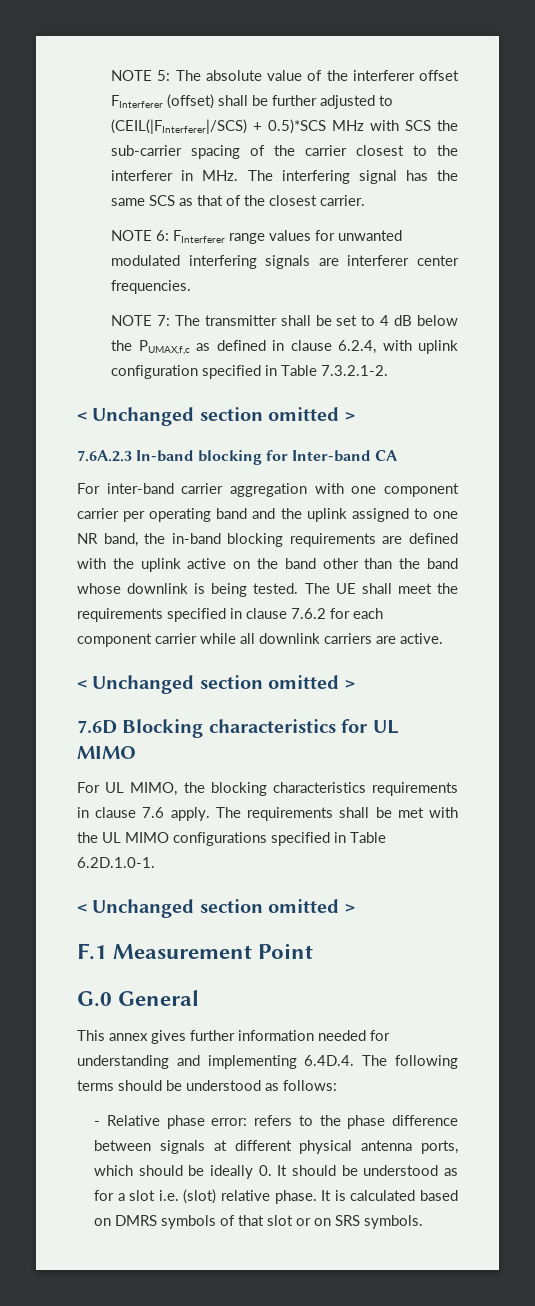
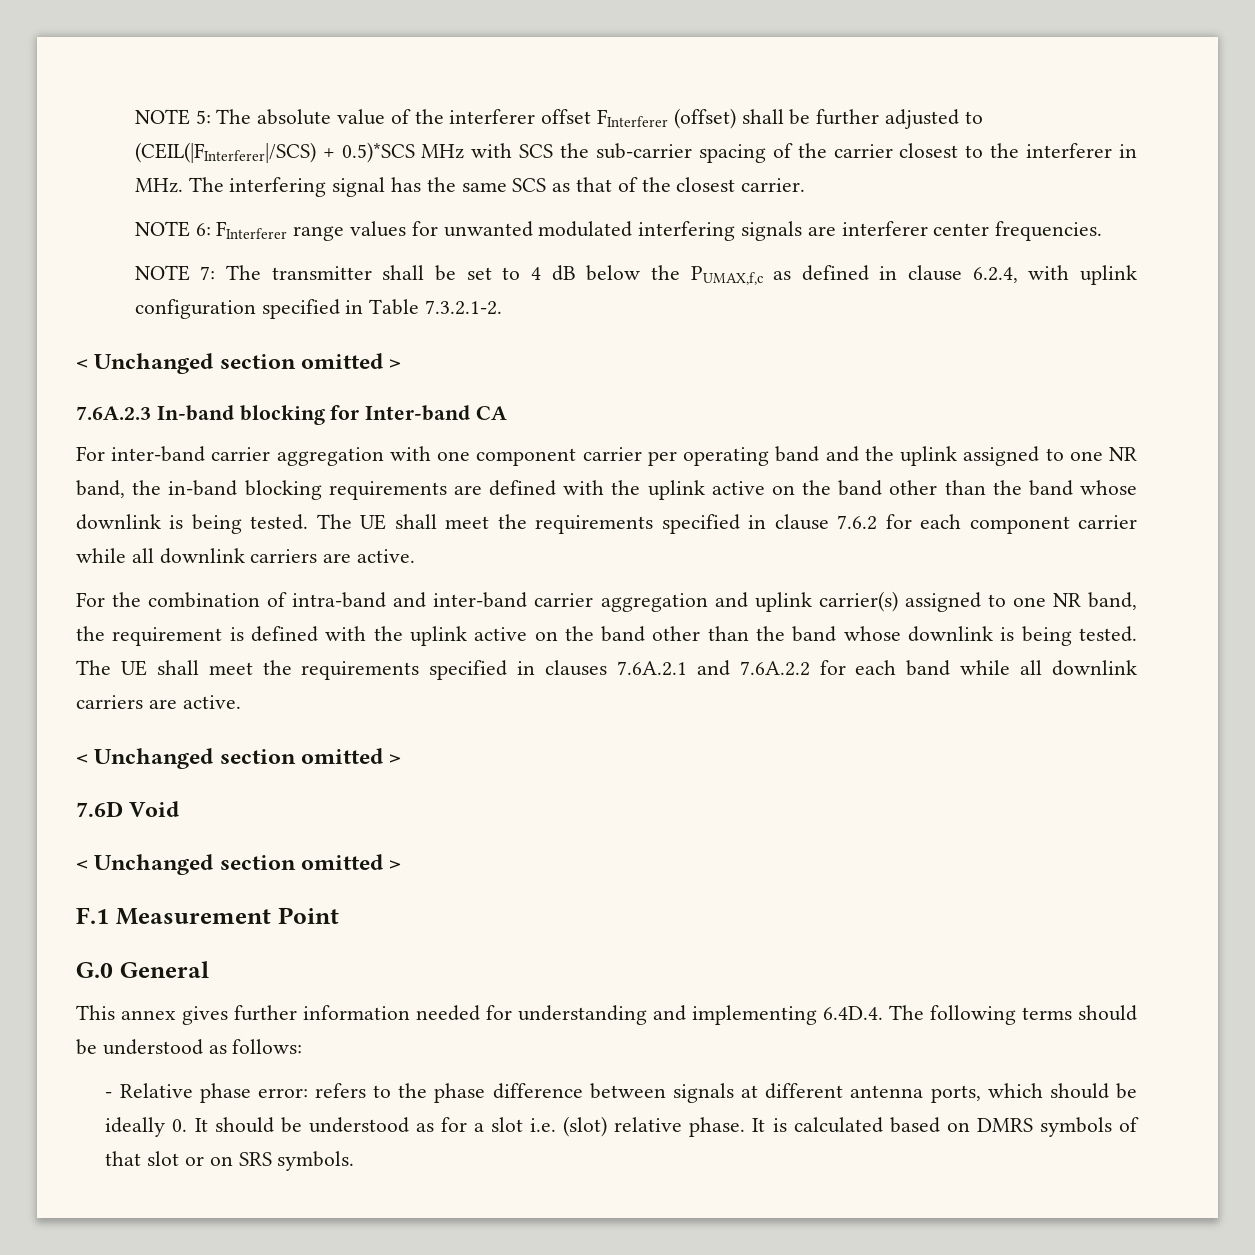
+ For the combination of intra-band and inter-band carrier aggregation and uplink carrier(s) assigned to one NR band, the requirement is defined with the uplink active on the band other than the band whose downlink is being tested. The UE shall meet the requirements specified in clauses 7.6A.2.1 and 7.6A.2.2 for each band while all downlink carriers are active.
- 7.6D Blocking characteristics for UL MIMO
- For UL MIMO, the blocking characteristics requirements in clause 7.6 apply. The requirements shall be met with the UL MIMO configurations specified in Table 6.2D.1.0-1.
+ 7.6D Void
- - Relative phase error: refers to the phase difference between signals at different physical antenna ports, which should be ideally 0. It should be understood as for a slot i.e. (slot) relative phase.
+ - Relative phase error: refers to the phase difference between signals at different antenna ports, which should be ideally 0. It should be understood as for a slot i.e. (slot) relative phase.

